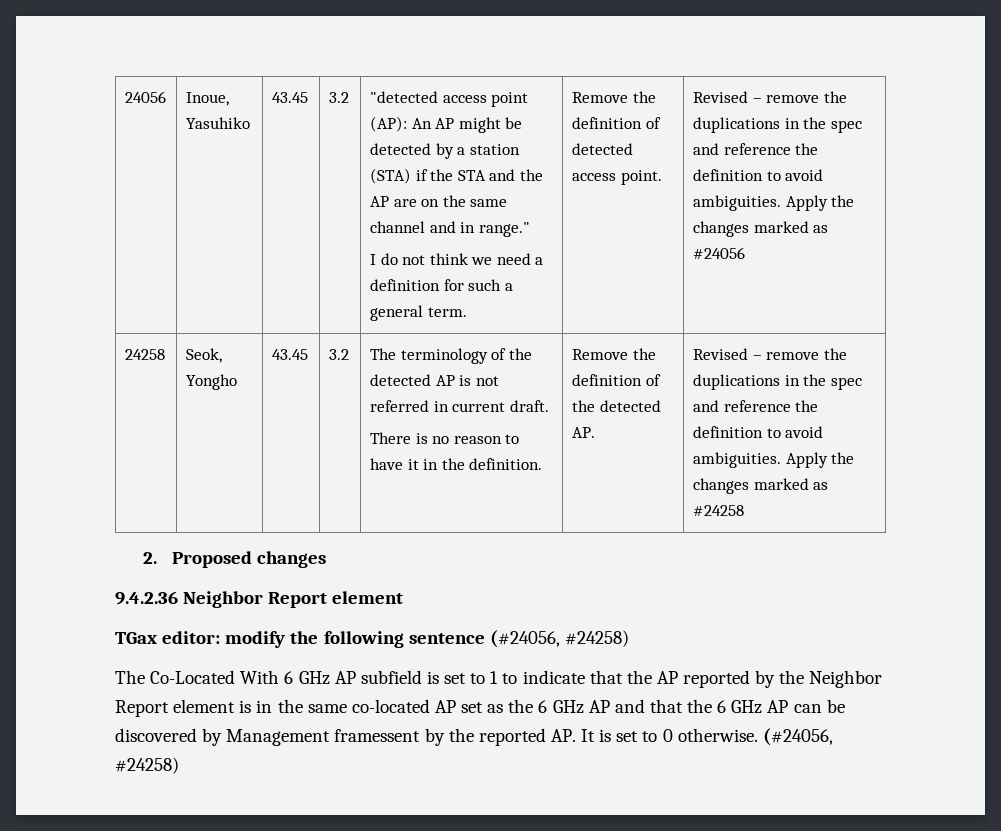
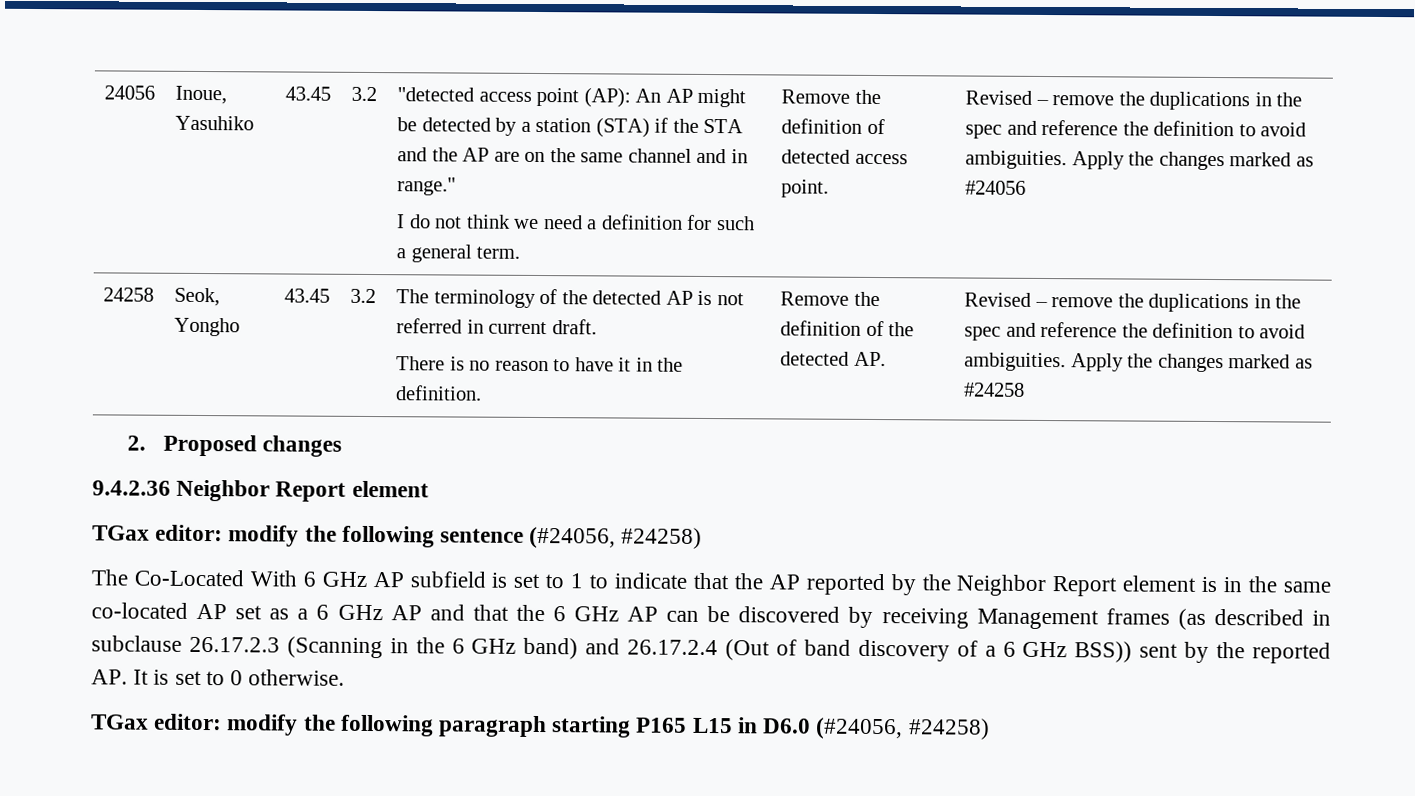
- The Co-Located With 6 GHz AP subfield is set to 1 to indicate that the AP reported by the Neighbor Report element is in the same co-located AP set as the 6 GHz AP and that the 6 GHz AP can be discovered by Management framessent by the reported AP. It is set to 0 otherwise. (#24056, #24258)
+ The Co-Located With 6 GHz AP subfield is set to 1 to indicate that the AP reported by the Neighbor Report element is in the same co-located AP set as a 6 GHz AP and that the 6 GHz AP can be discovered by receiving Management frames (as described in subclause 26.17.2.3 (Scanning in the 6 GHz band) and 26.17.2.4 (Out of band discovery of a 6 GHz BSS)) sent by the reported AP. It is set to 0 otherwise.
+ TGax editor: modify the following paragraph starting P165 L15 in D6.0 (#24056, #24258)

